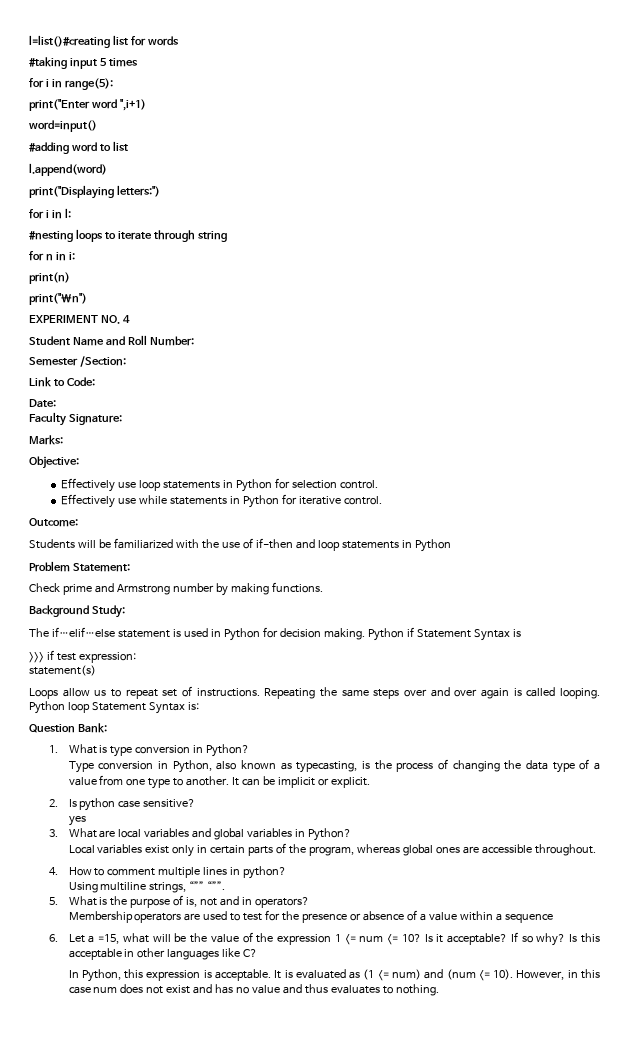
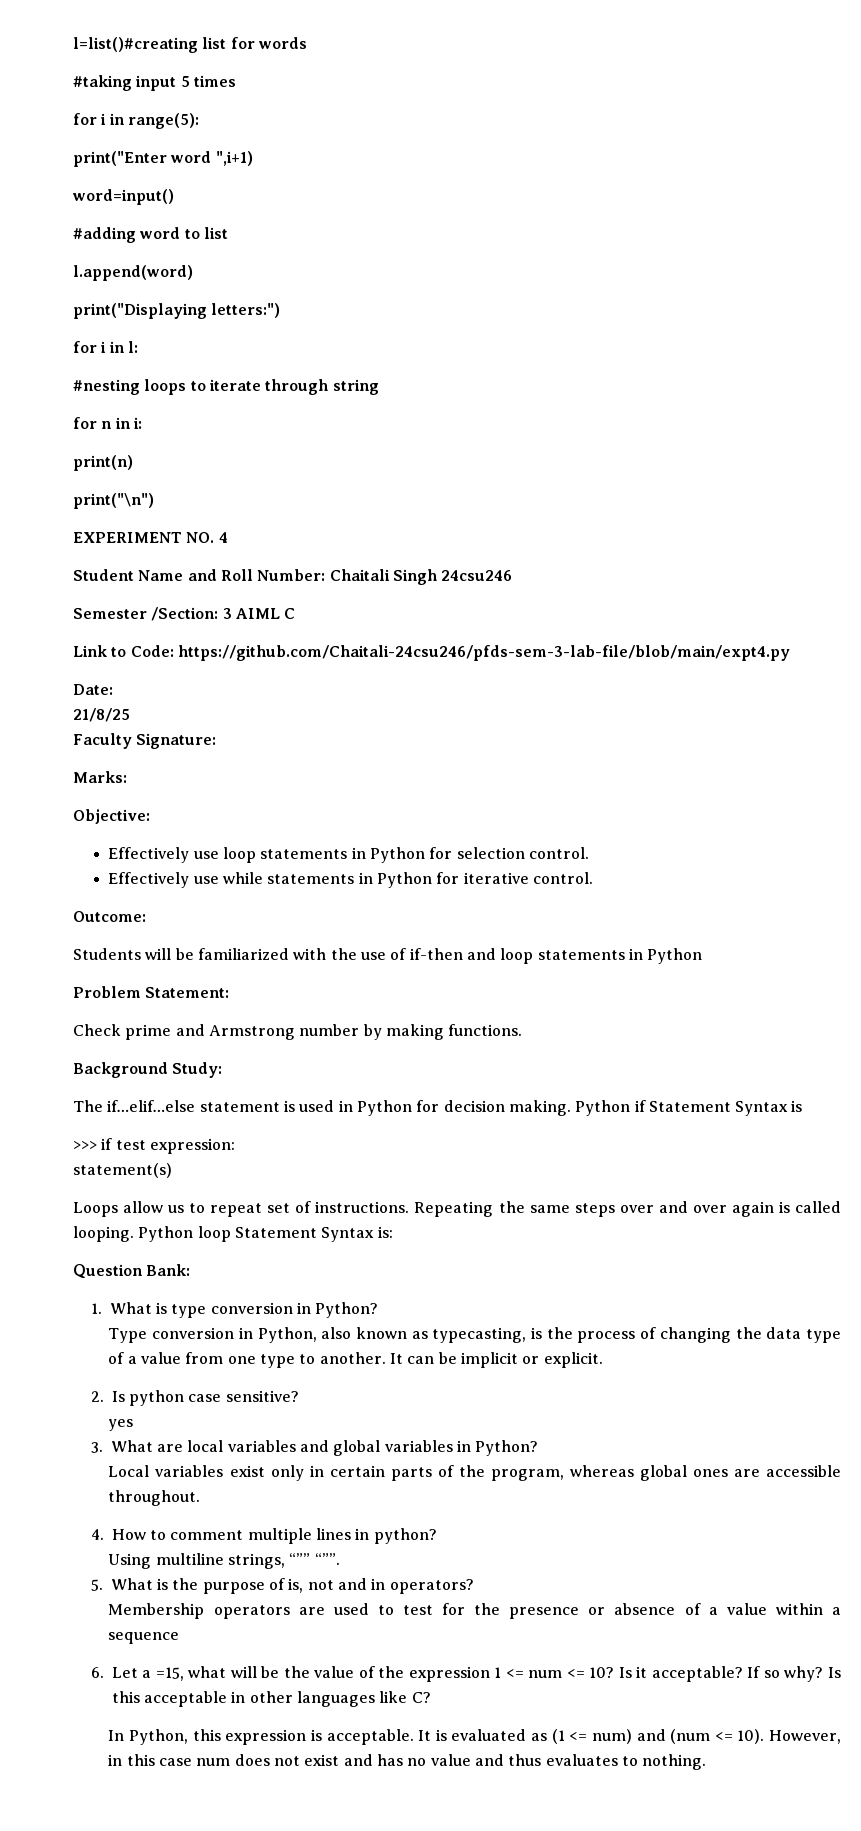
- Student Name and Roll Number:
+ Student Name and Roll Number: Chaitali Singh 24csu246
- Semester /Section:
+ Semester /Section: 3 AIML C
- Link to Code:
+ Link to Code: https://github.com/Chaitali-24csu246/pfds-sem-3-lab-file/blob/main/expt4.py
+ 21/8/25

